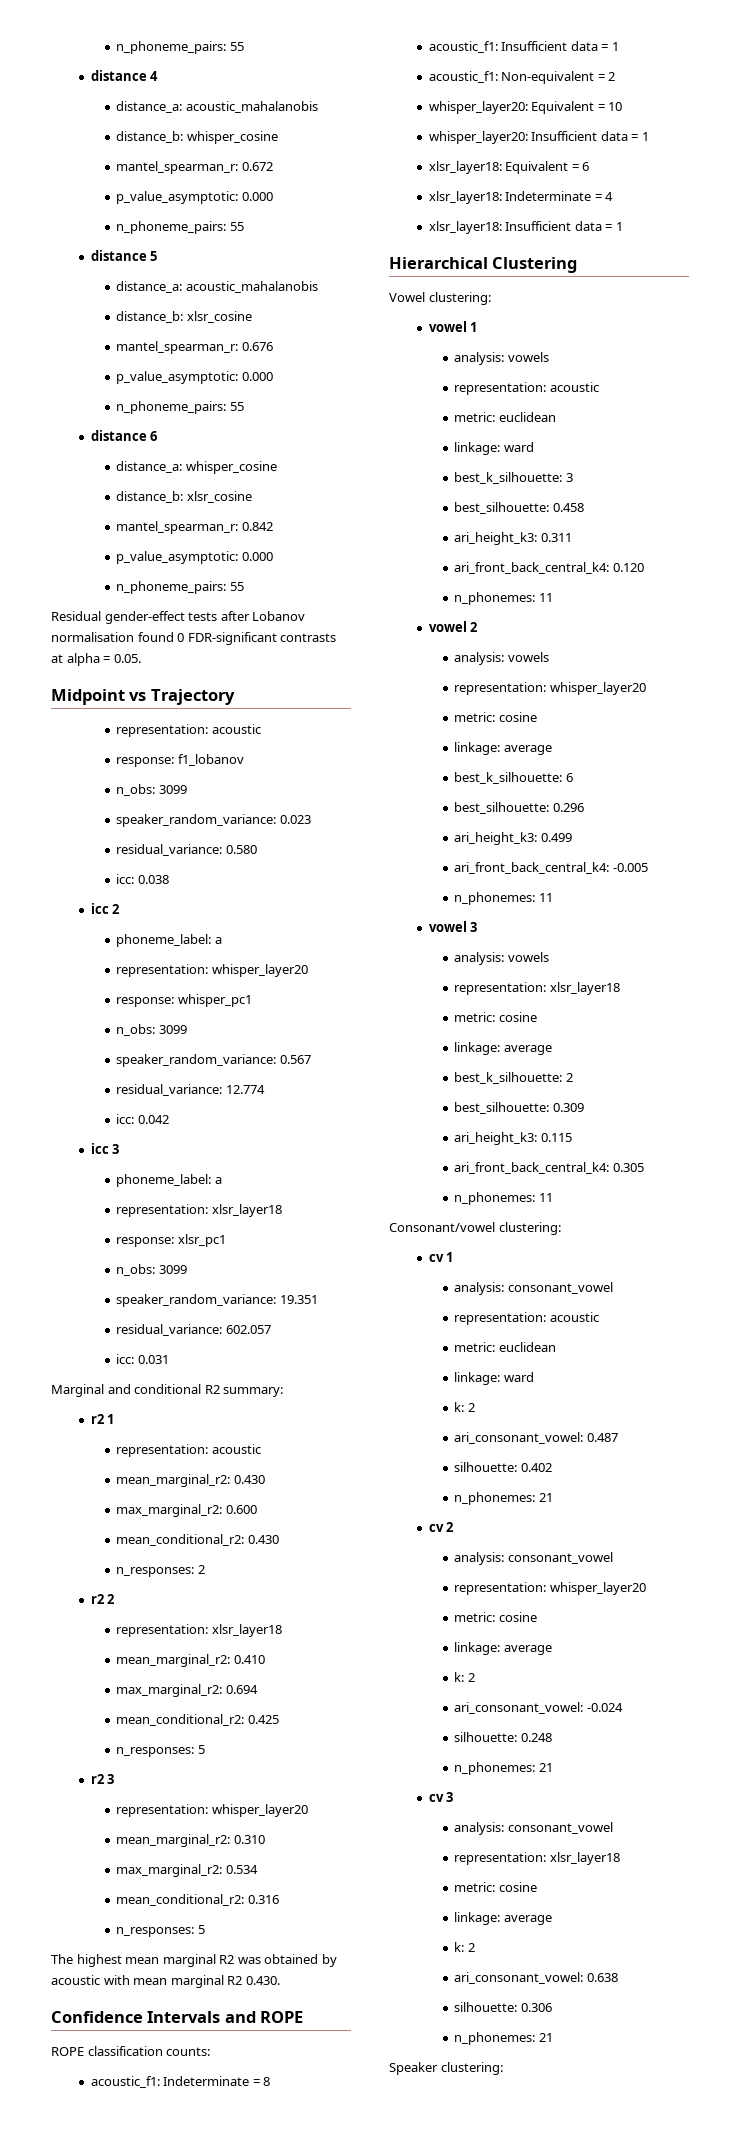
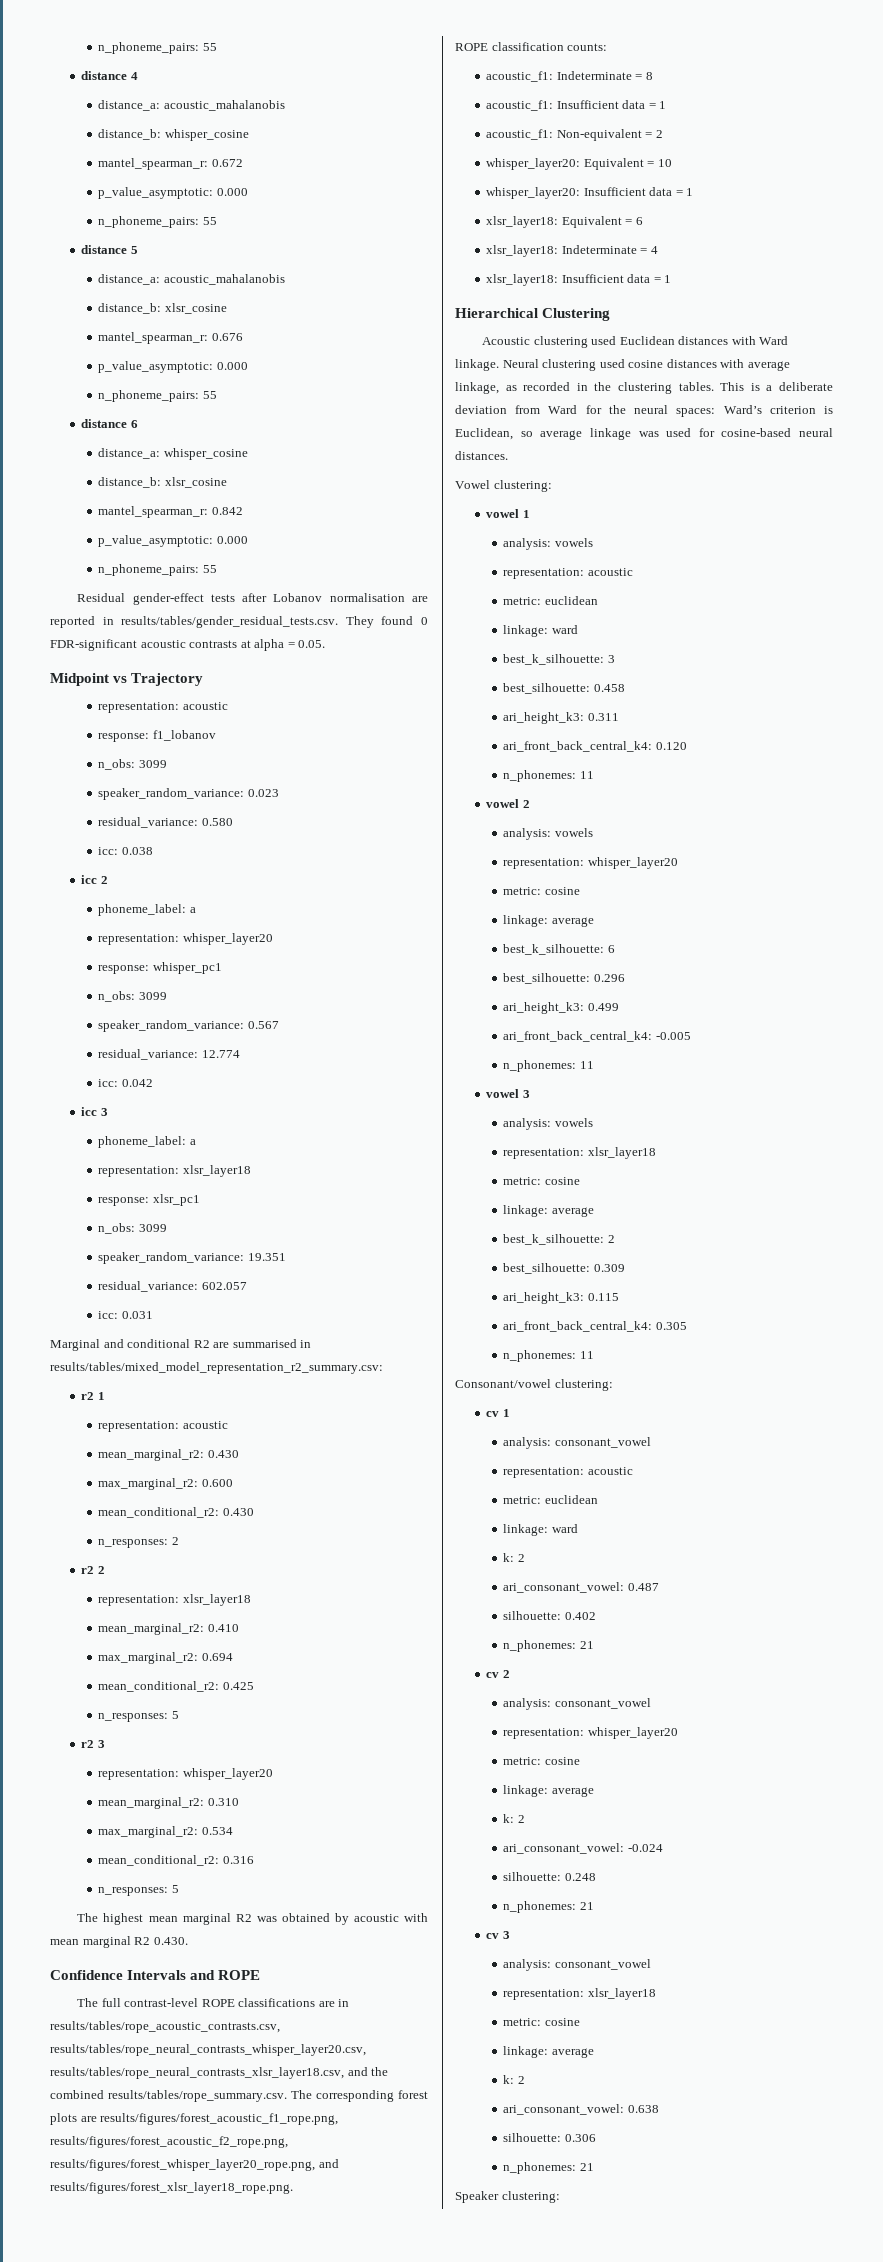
- Residual gender-effect tests after Lobanov normalisation found 0 FDR-significant contrasts at alpha = 0.05.
+ Residual gender-effect tests after Lobanov normalisation are reported in results/tables/gender_residual_tests.csv. They found 0 FDR-significant acoustic contrasts at alpha = 0.05.
- Marginal and conditional R2 summary:
+ Marginal and conditional R2 are summarised in results/tables/mixed_model_representation_r2_summary.csv:
+ The full contrast-level ROPE classifications are in results/tables/rope_acoustic_contrasts.csv, results/tables/rope_neural_contrasts_whisper_layer20.csv, results/tables/rope_neural_contrasts_xlsr_layer18.csv, and the combined results/tables/rope_summary.csv. The corresponding forest plots are results/figures/forest_acoustic_f1_rope.png, results/figures/forest_acoustic_f2_rope.png, results/figures/forest_whisper_layer20_rope.png, and results/figures/forest_xlsr_layer18_rope.png.
+ Acoustic clustering used Euclidean distances with Ward linkage. Neural clustering used cosine distances with average linkage, as recorded in the clustering tables. This is a deliberate deviation from Ward for the neural spaces: Ward’s criterion is Euclidean, so average linkage was used for cosine-based neural distances.

